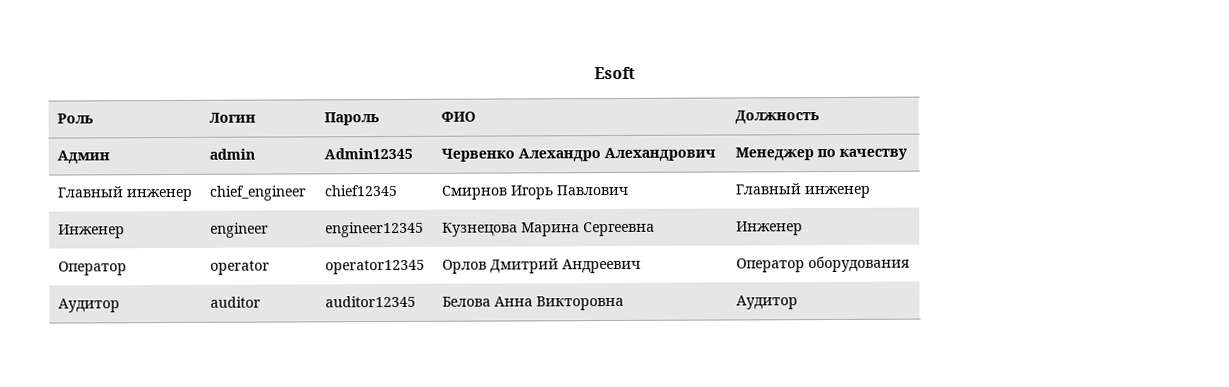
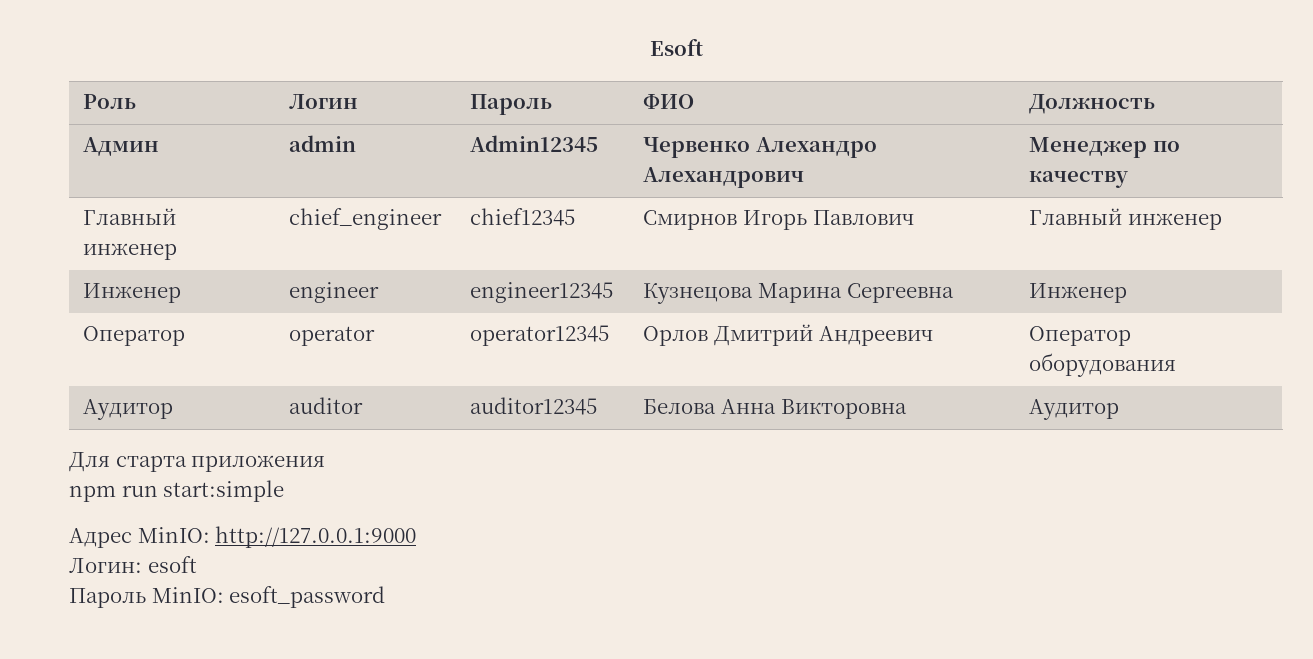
+ Для старта приложения
+ npm run start:simple
+ Адрес MinIO: http://127.0.0.1:9000
+ Логин: esoft
+ Пароль MinIO: esoft_password

